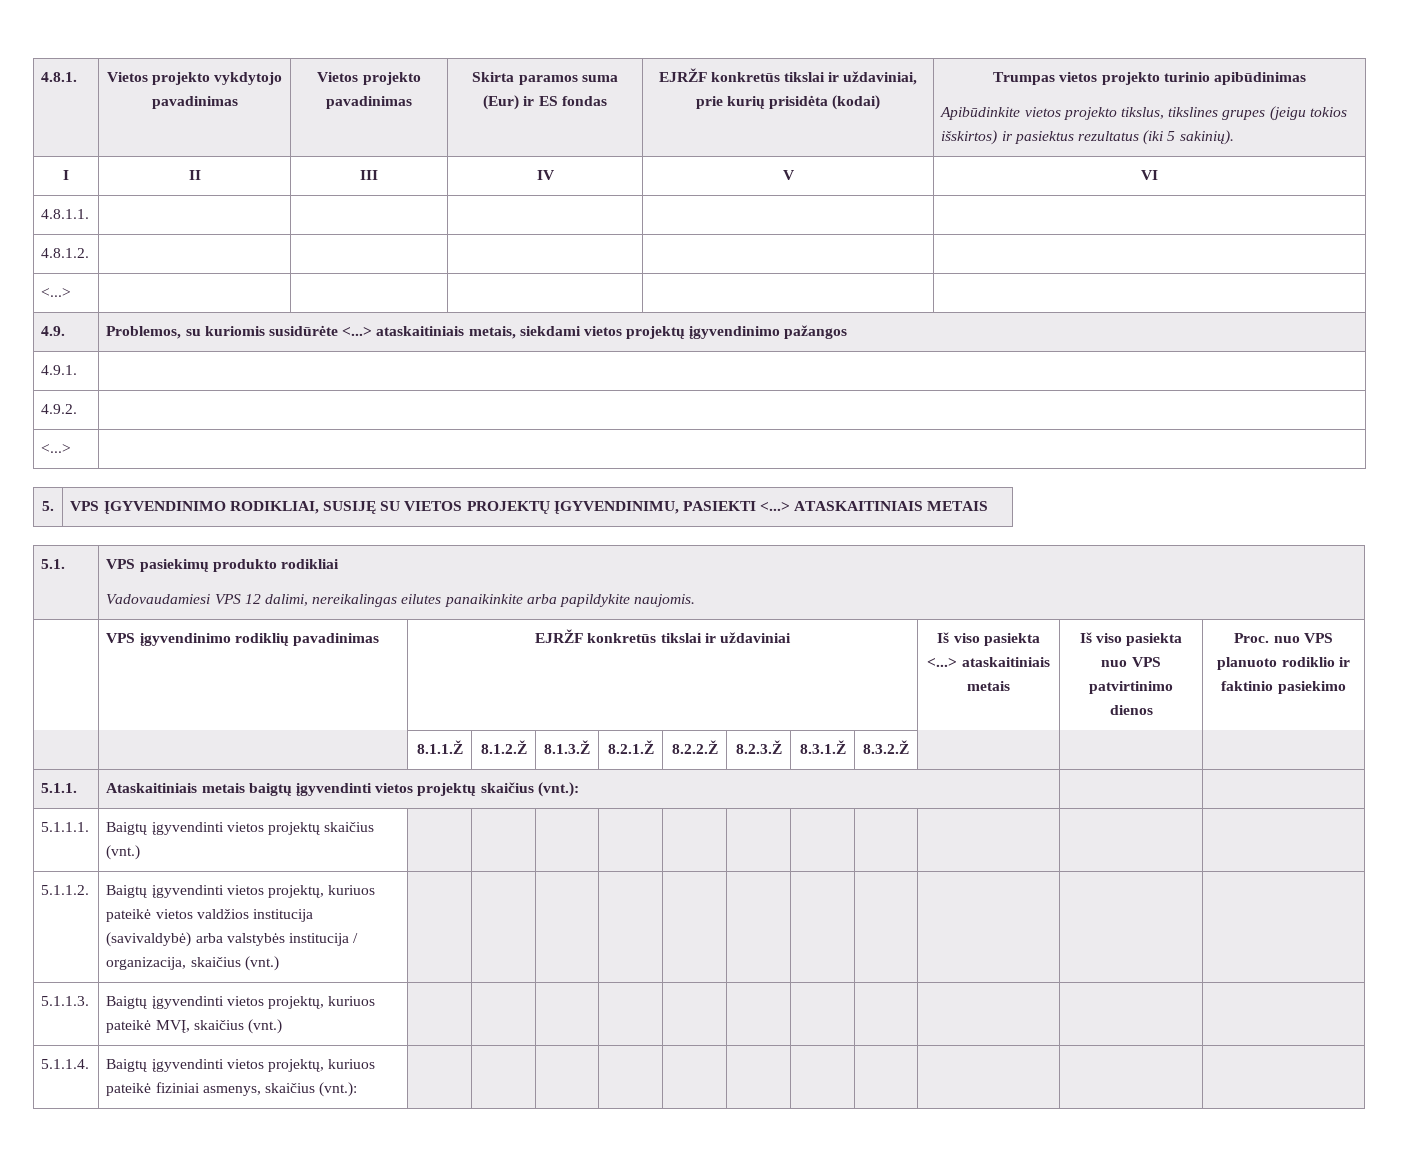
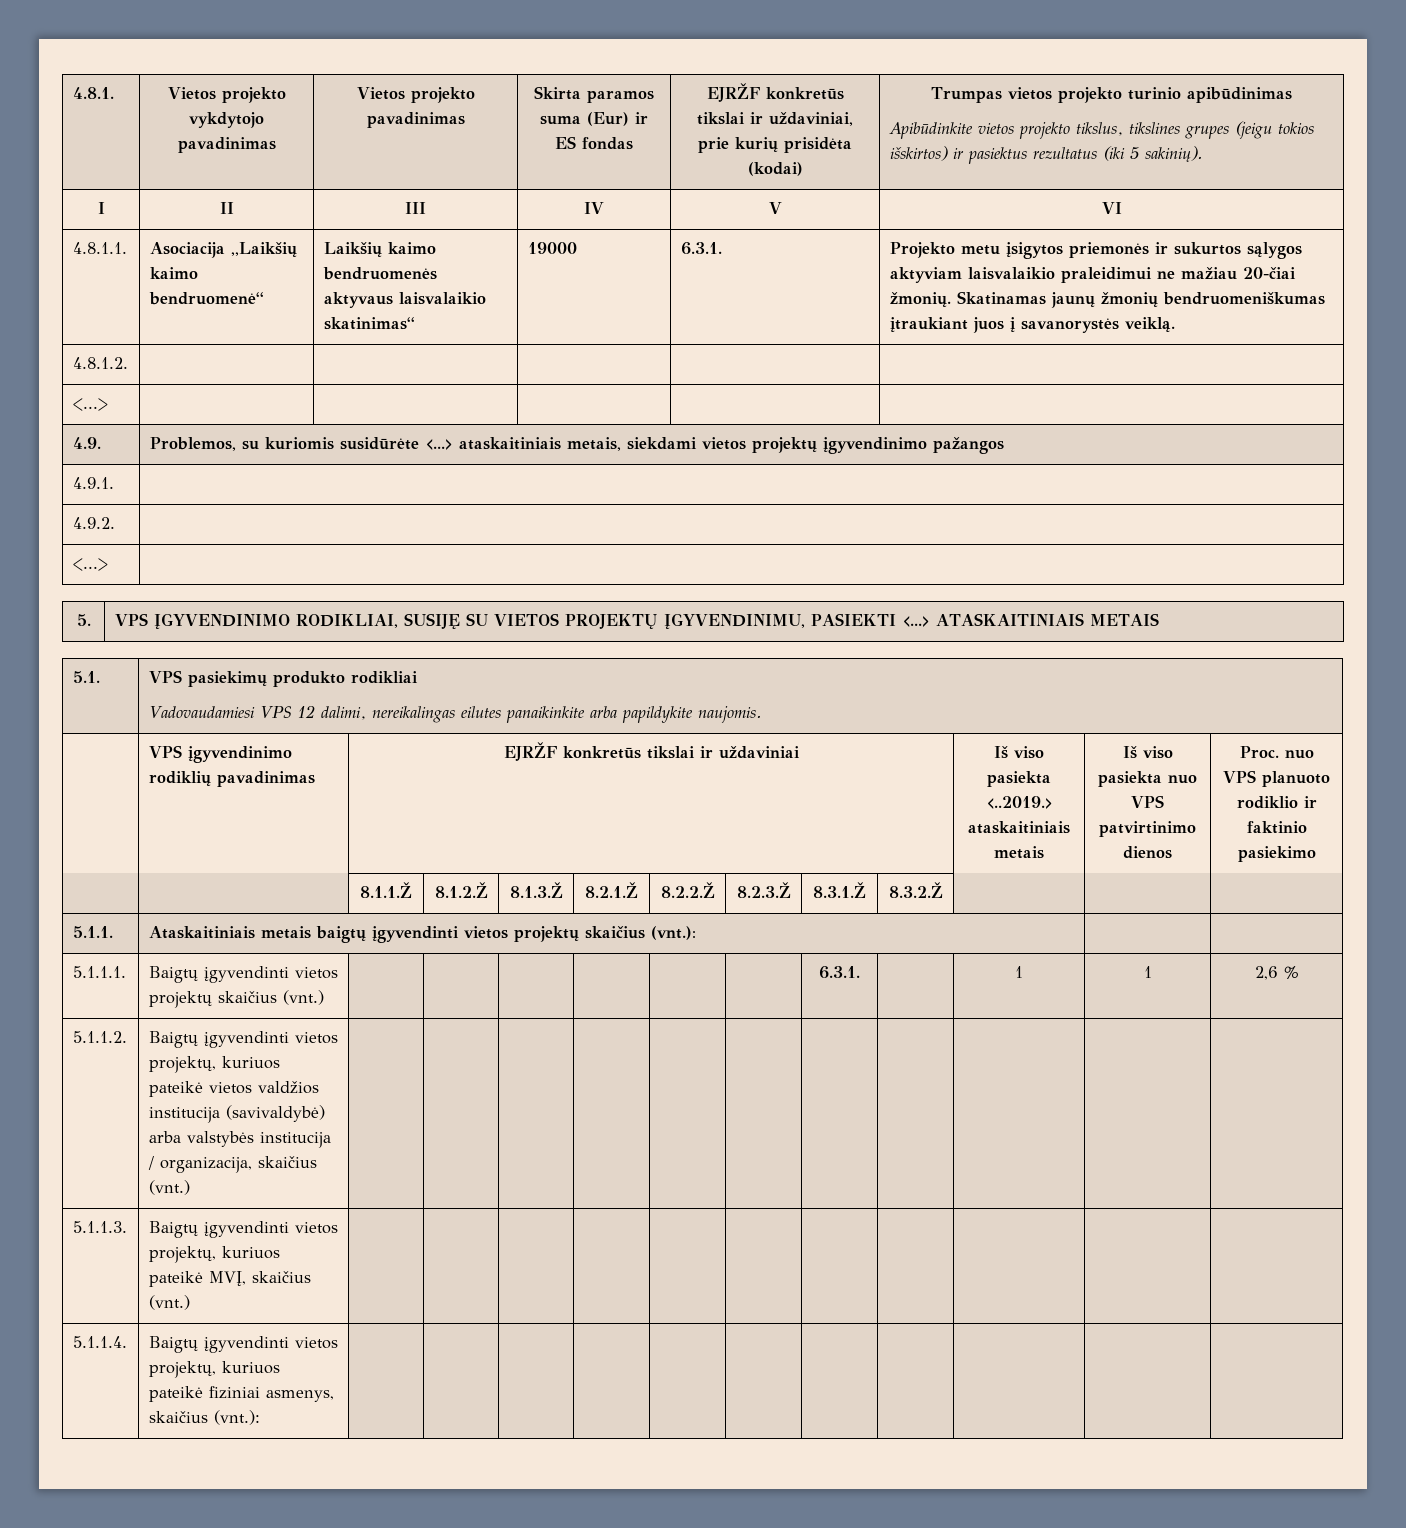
- 4.8.1.1. | | | | |
+ 4.8.1.1. | Asociacija ,,Laikšių kaimo bendruomenė“ | Laikšių kaimo bendruomenės aktyvaus laisvalaikio skatinimas“ | 19000 | 6.3.1. | Projekto metu įsigytos priemonės ir sukurtos sąlygos aktyviam laisvalaikio praleidimui ne mažiau 20-čiai žmonių. Skatinamas jaunų žmonių bendruomeniškumas įtraukiant juos į savanorystės veiklą.
- | VPS įgyvendinimo rodiklių pavadinimas | EJRŽF konkretūs tikslai ir uždaviniai | Iš viso pasiekta <...> ataskaitiniais metais | Iš viso pasiekta nuo VPS patvirtinimo dienos | Proc. nuo VPS planuoto rodiklio ir faktinio pasiekimo
+ | VPS įgyvendinimo rodiklių pavadinimas | EJRŽF konkretūs tikslai ir uždaviniai | Iš viso pasiekta <..2019.> ataskaitiniais metais | Iš viso pasiekta nuo VPS patvirtinimo dienos | Proc. nuo VPS planuoto rodiklio ir faktinio pasiekimo
- 5.1.1.1. | Baigtų įgyvendinti vietos projektų skaičius (vnt.) | | | | | | | | | | |
+ 5.1.1.1. | Baigtų įgyvendinti vietos projektų skaičius (vnt.) | | | | | | | 6.3.1. | | 1 | 1 | 2,6 %

